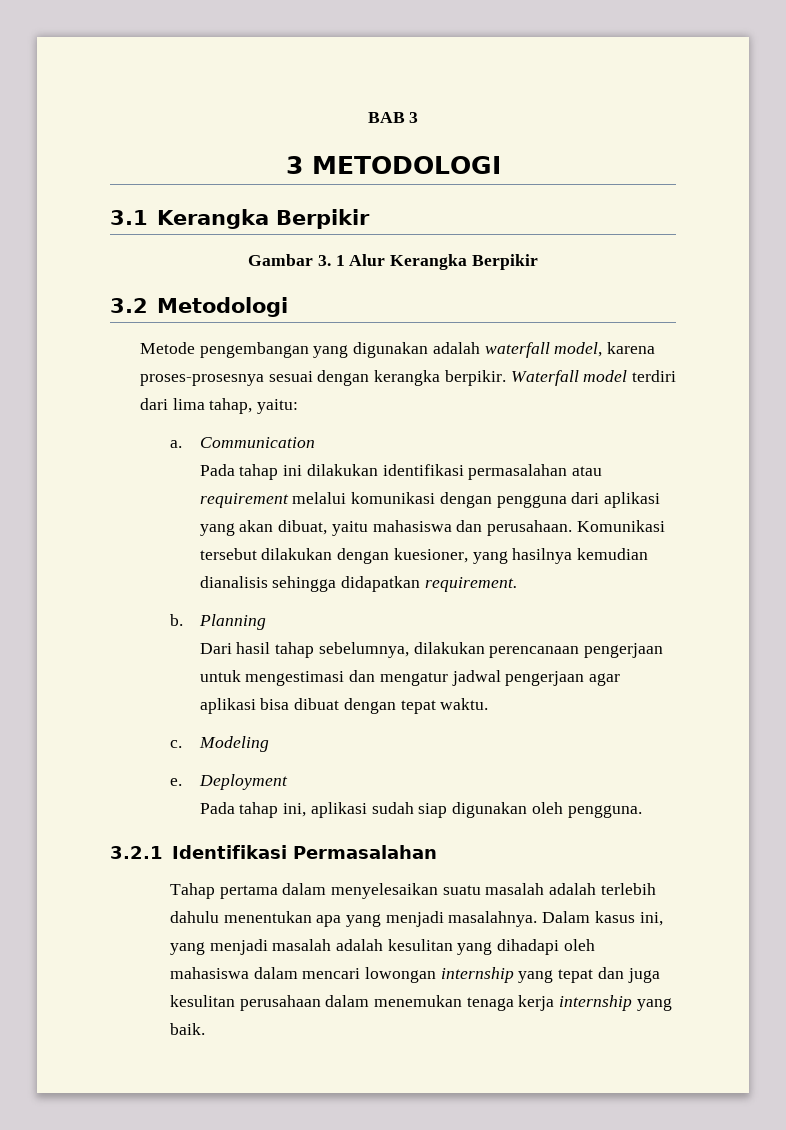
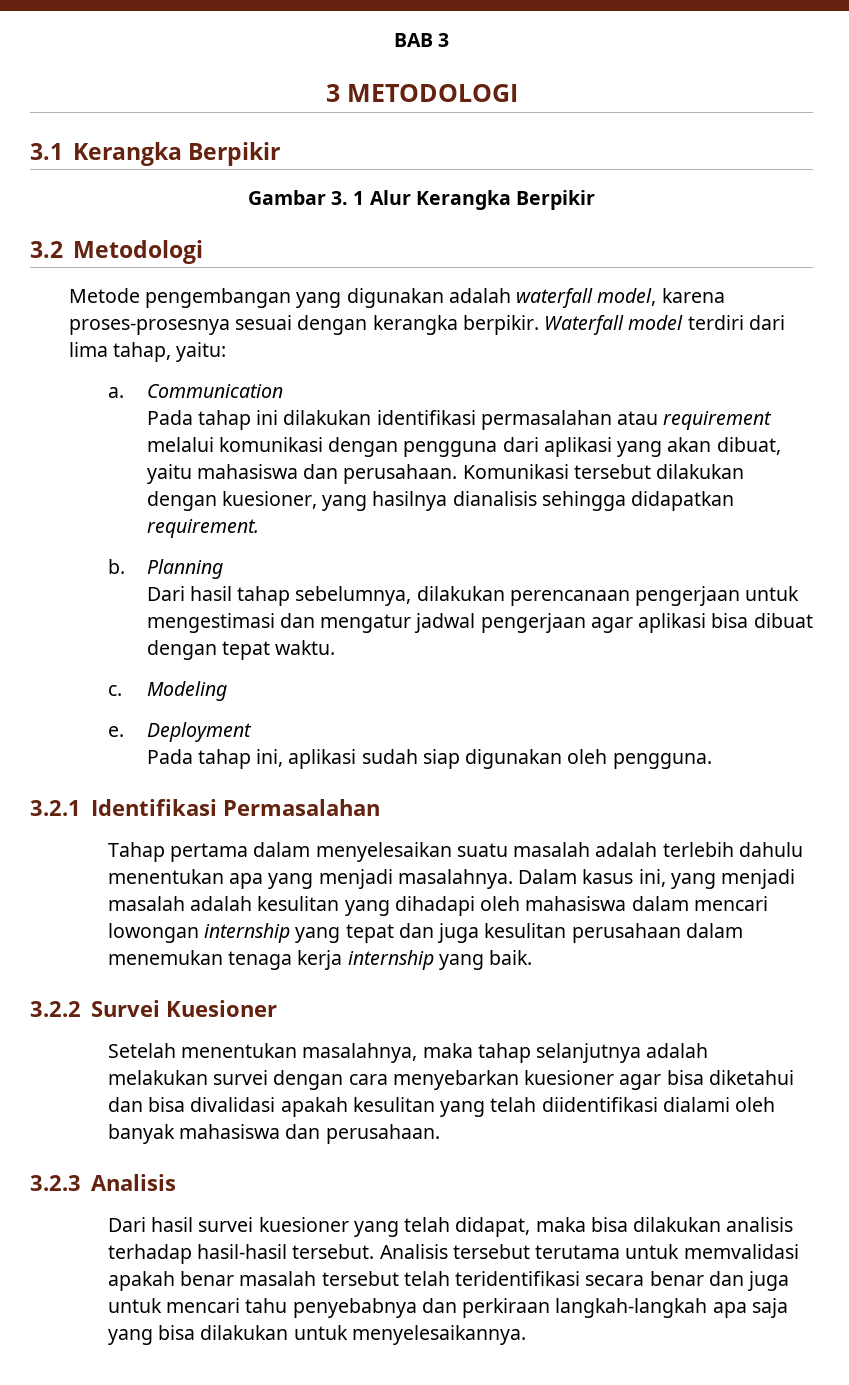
- Komunikasi tersebut dilakukan dengan kuesioner, yang hasilnya kemudian dianalisis sehingga didapatkan requirement.
+ Komunikasi tersebut dilakukan dengan kuesioner, yang hasilnya dianalisis sehingga didapatkan requirement.
+ 3.2.2 Survei Kuesioner
+ Setelah menentukan masalahnya, maka tahap selanjutnya adalah melakukan survei dengan cara menyebarkan kuesioner agar bisa diketahui dan bisa divalidasi apakah kesulitan yang telah diidentifikasi dialami oleh banyak mahasiswa dan perusahaan.
+ 3.2.3 Analisis
+ Dari hasil survei kuesioner yang telah didapat, maka bisa dilakukan analisis terhadap hasil-hasil tersebut. Analisis tersebut terutama untuk memvalidasi apakah benar masalah tersebut telah teridentifikasi secara benar dan juga untuk mencari tahu penyebabnya dan perkiraan langkah-langkah apa saja yang bisa dilakukan untuk menyelesaikannya.

